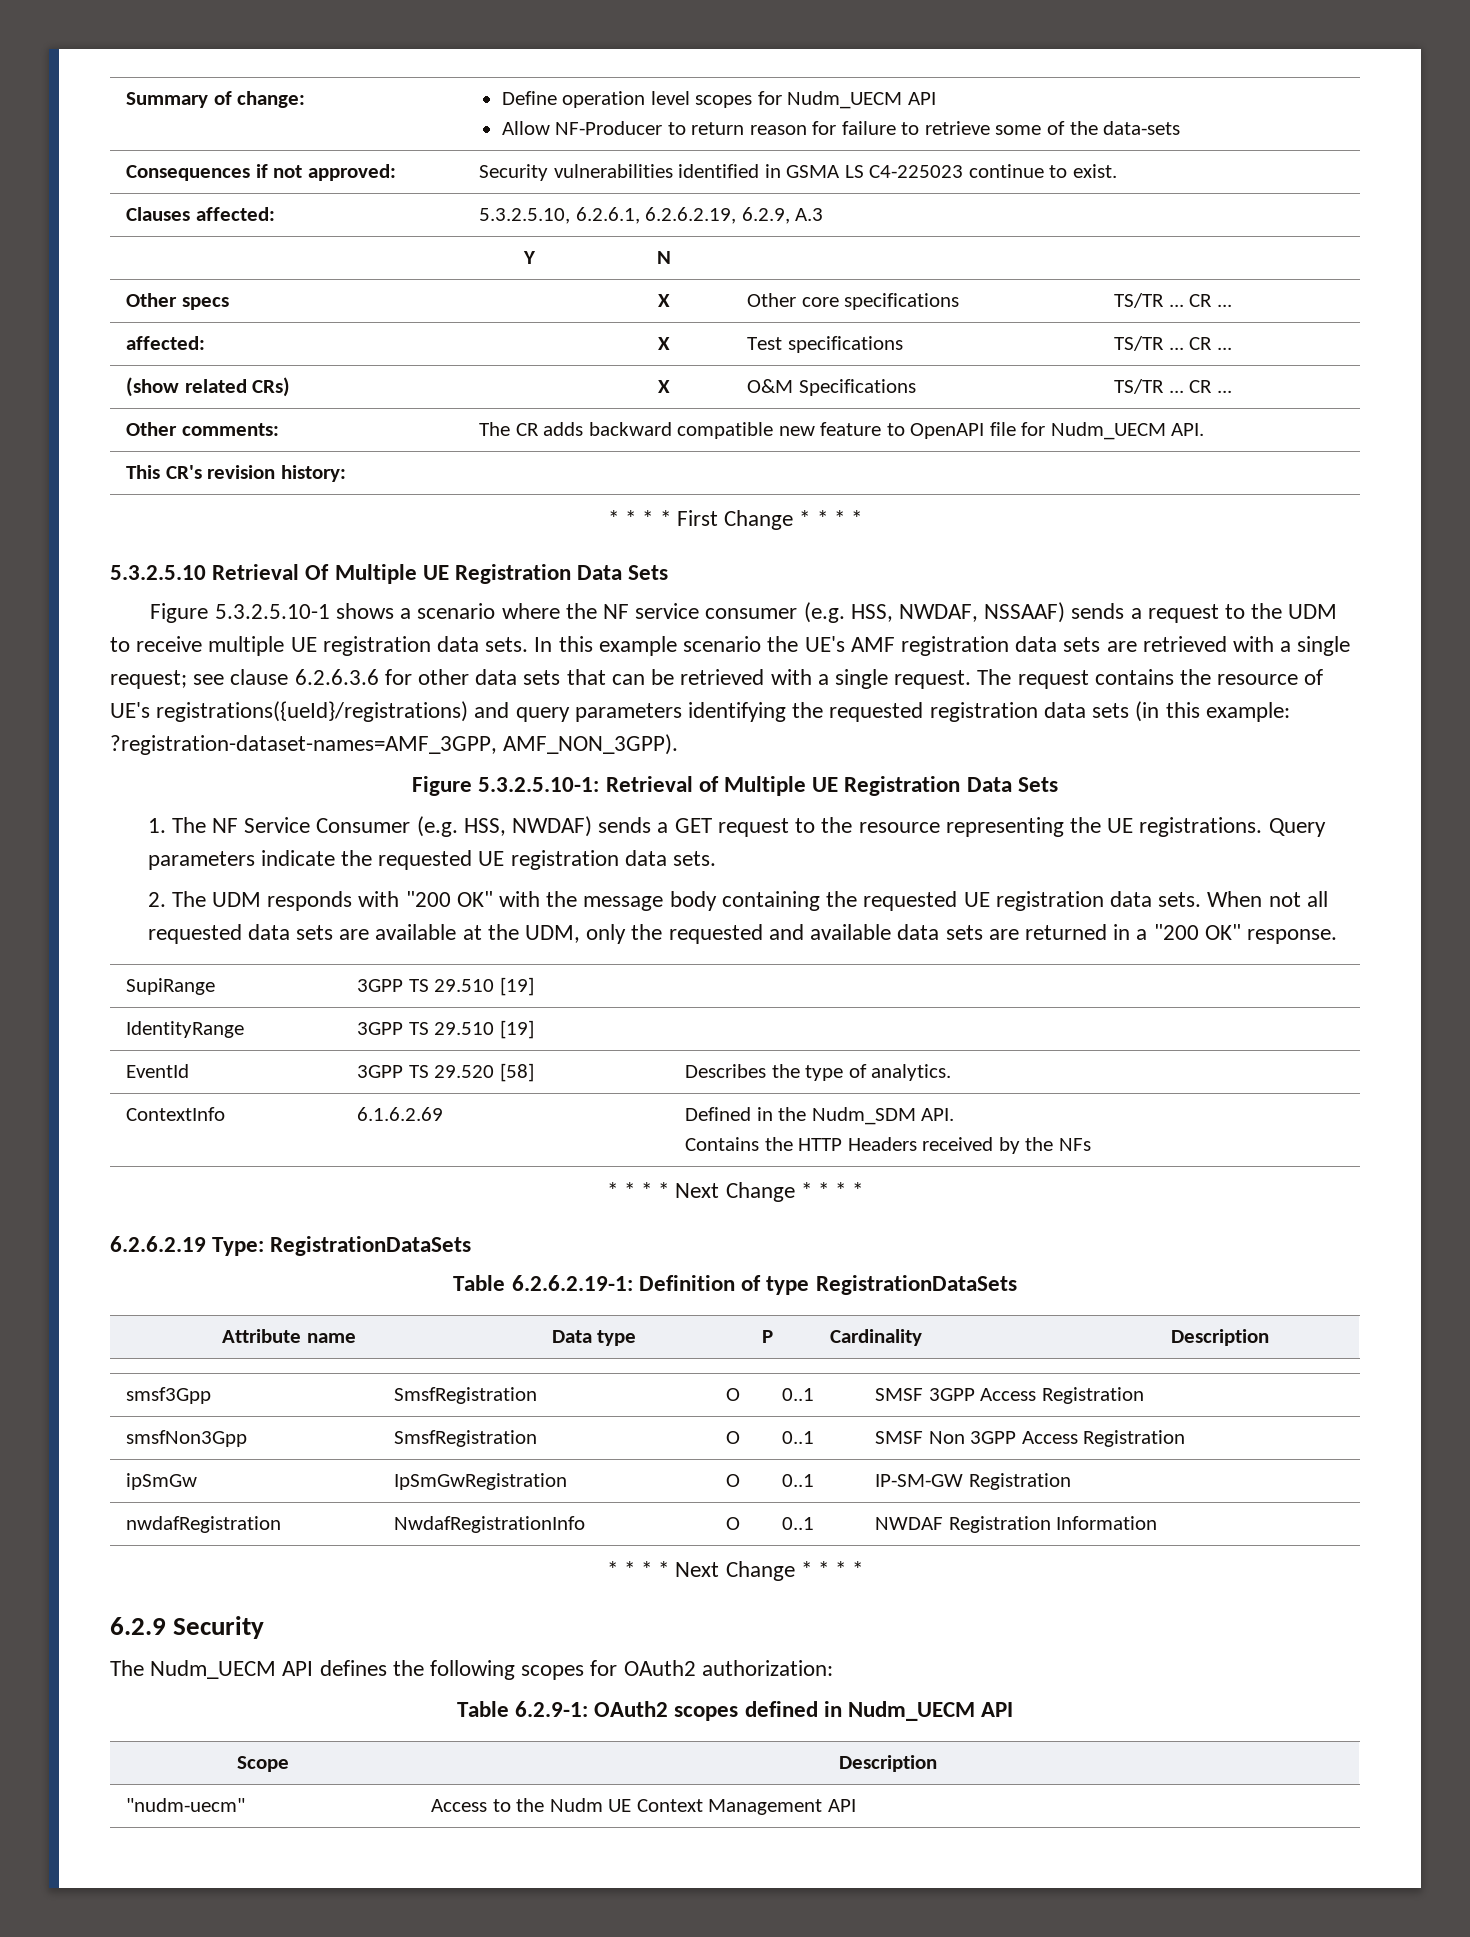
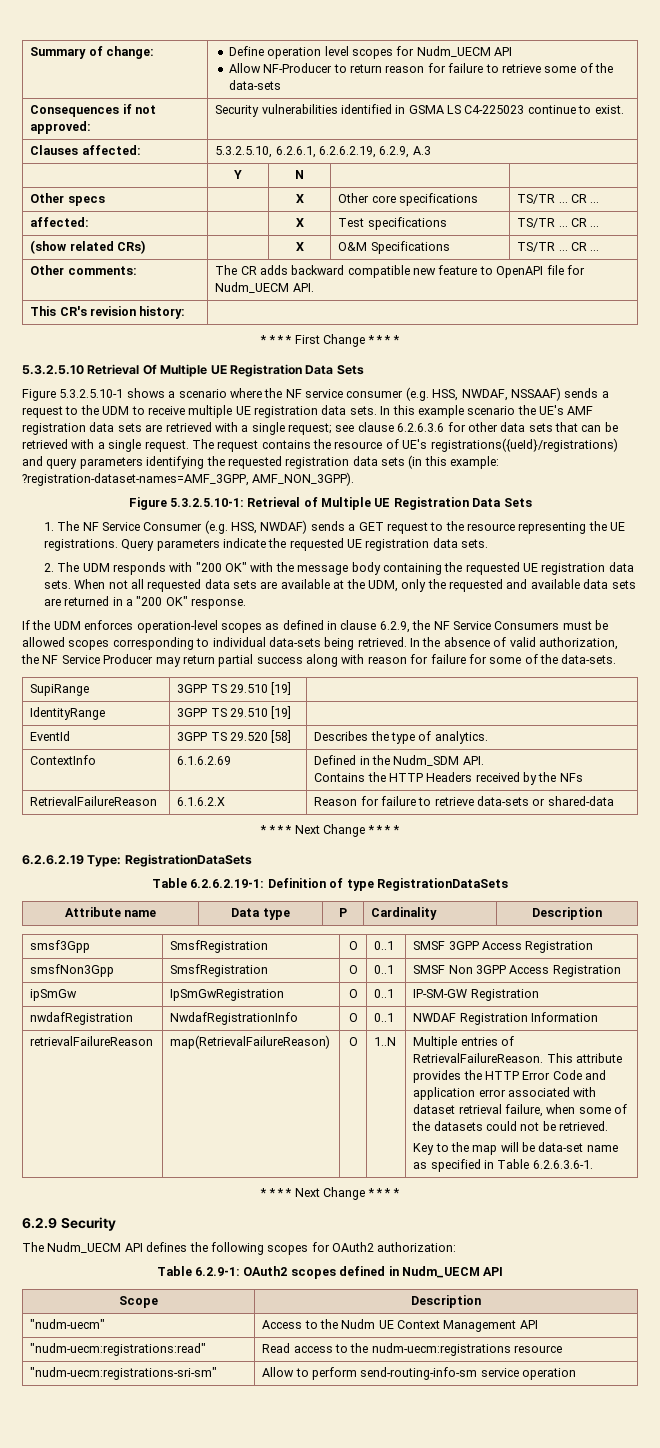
+ If the UDM enforces operation-level scopes as defined in clause 6.2.9, the NF Service Consumers must be allowed scopes corresponding to individual data-sets being retrieved. In the absence of valid authorization, the NF Service Producer may return partial success along with reason for failure for some of the data-sets.
+ RetrievalFailureReason | 6.1.6.2.X | Reason for failure to retrieve data-sets or shared-data
+ retrievalFailureReason | map(RetrievalFailureReason) | O | 1..N | Multiple entries of RetrievalFailureReason. This attribute provides the HTTP Error Code and application error associated with dataset retrieval failure, when some of the datasets could not be retrieved.
+ Key to the map will be data-set name as specified in Table 6.2.6.3.6-1.
+ "nudm-uecm:registrations:read" | Read access to the nudm-uecm:registrations resource
+ "nudm-uecm:registrations-sri-sm" | Allow to perform send-routing-info-sm service operation

